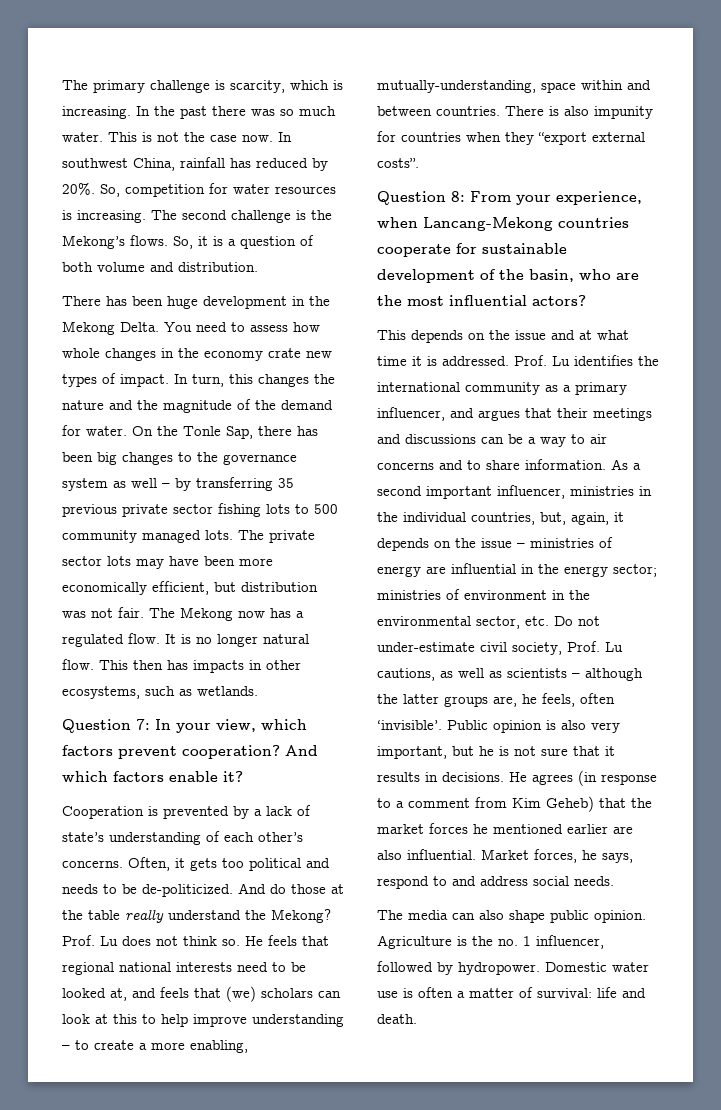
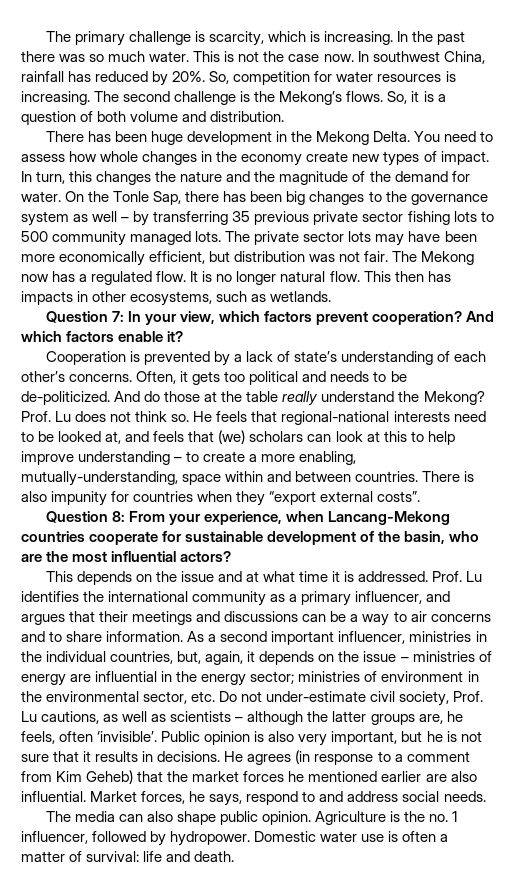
- You need to assess how whole changes in the economy crate new types of impact.
+ You need to assess how whole changes in the economy create new types of impact.
- He feels that regional national interests need to be looked at, and feels that (we) scholars can look at this to help improve understanding – to create a more enabling, mutually-understanding, space within and between countries.
+ He feels that regional-national interests need to be looked at, and feels that (we) scholars can look at this to help improve understanding – to create a more enabling, mutually-understanding, space within and between countries.

